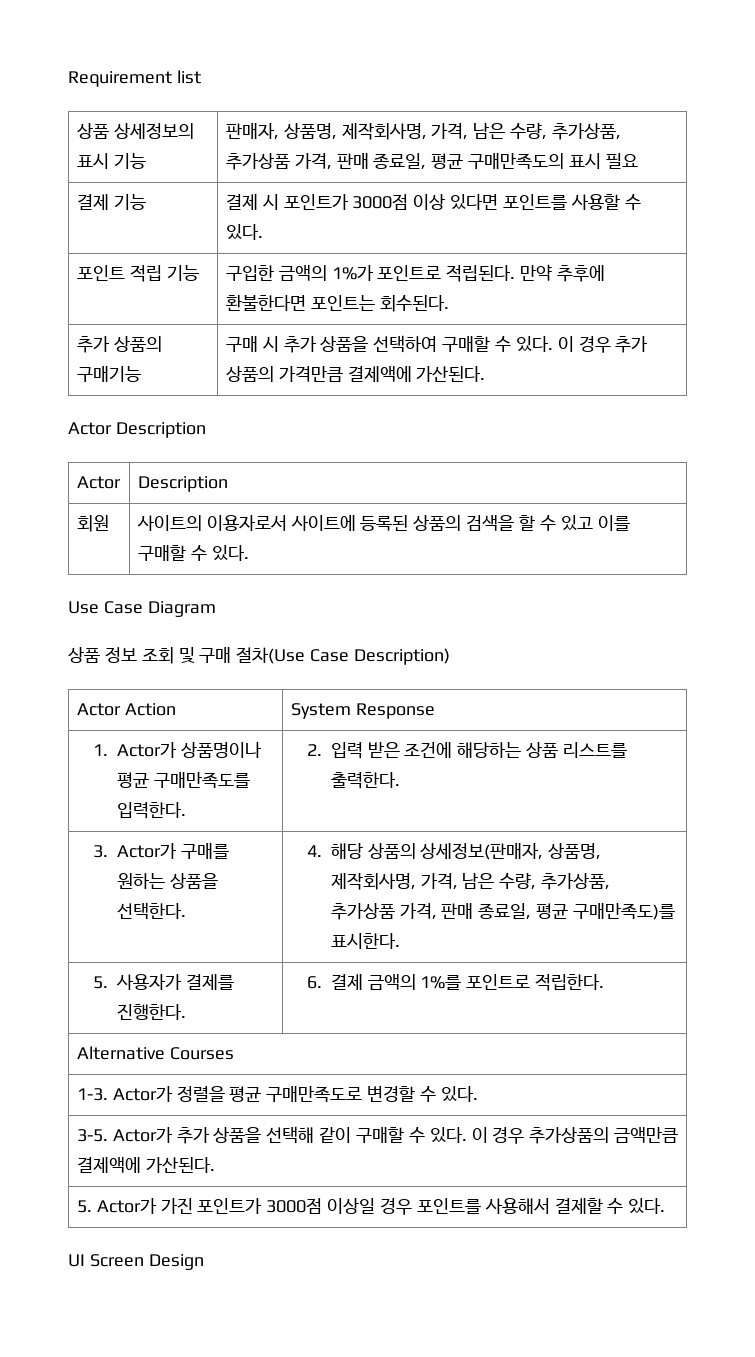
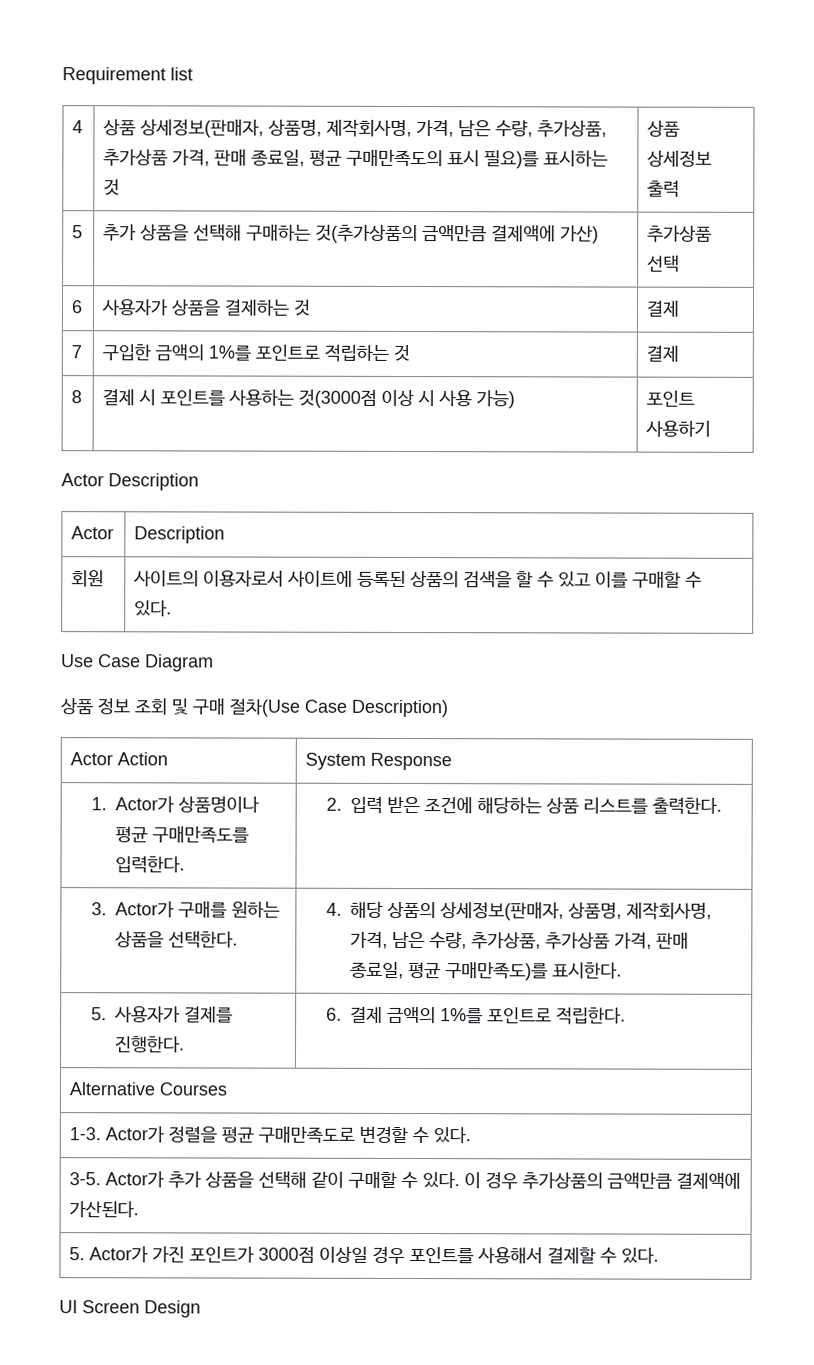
- 상품 상세정보의 표시 기능 | 판매자, 상품명, 제작회사명, 가격, 남은 수량, 추가상품, 추가상품 가격, 판매 종료일, 평균 구매만족도의 표시 필요
- 결제 기능 | 결제 시 포인트가 3000점 이상 있다면 포인트를 사용할 수 있다.
- 포인트 적립 기능 | 구입한 금액의 1%가 포인트로 적립된다. 만약 추후에 환불한다면 포인트는 회수된다.
- 추가 상품의 구매기능 | 구매 시 추가 상품을 선택하여 구매할 수 있다. 이 경우 추가 상품의 가격만큼 결제액에 가산된다.
+ 4 | 상품 상세정보(판매자, 상품명, 제작회사명, 가격, 남은 수량, 추가상품, 추가상품 가격, 판매 종료일, 평균 구매만족도의 표시 필요)를 표시하는 것 | 상품 상세정보 출력
+ 5 | 추가 상품을 선택해 구매하는 것(추가상품의 금액만큼 결제액에 가산) | 추가상품 선택
+ 6 | 사용자가 상품을 결제하는 것 | 결제
+ 7 | 구입한 금액의 1%를 포인트로 적립하는 것 | 결제
+ 8 | 결제 시 포인트를 사용하는 것(3000점 이상 시 사용 가능) | 포인트 사용하기

